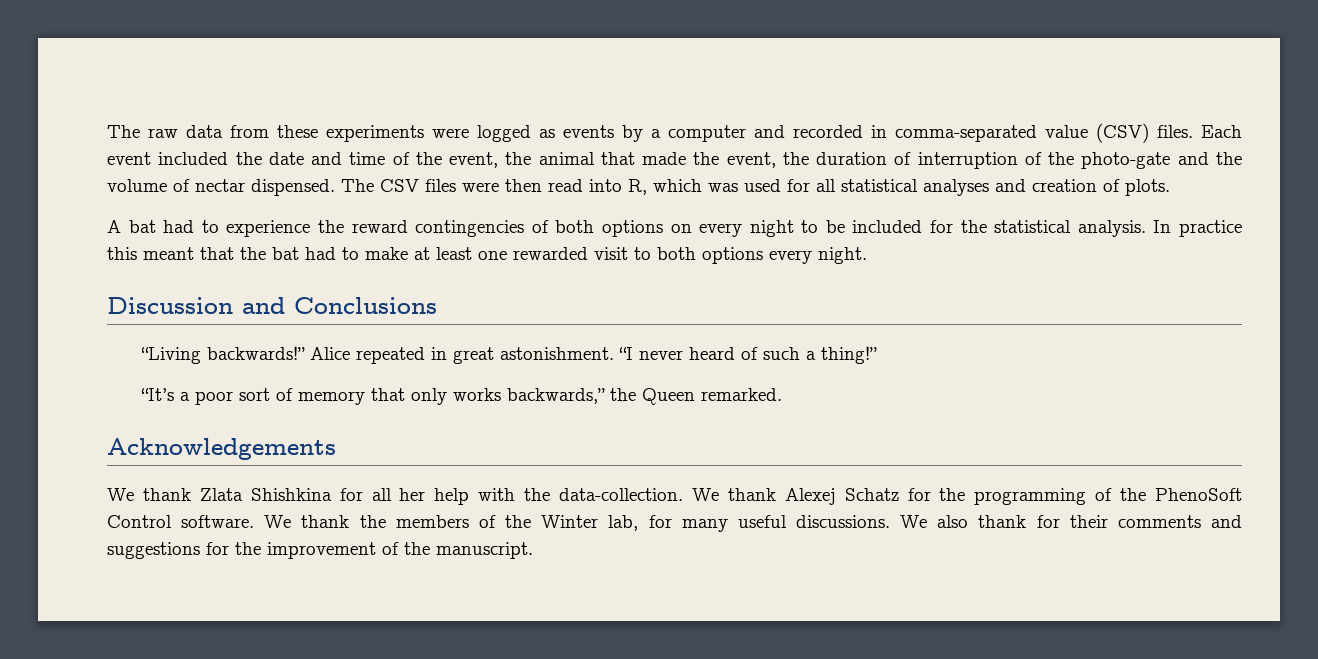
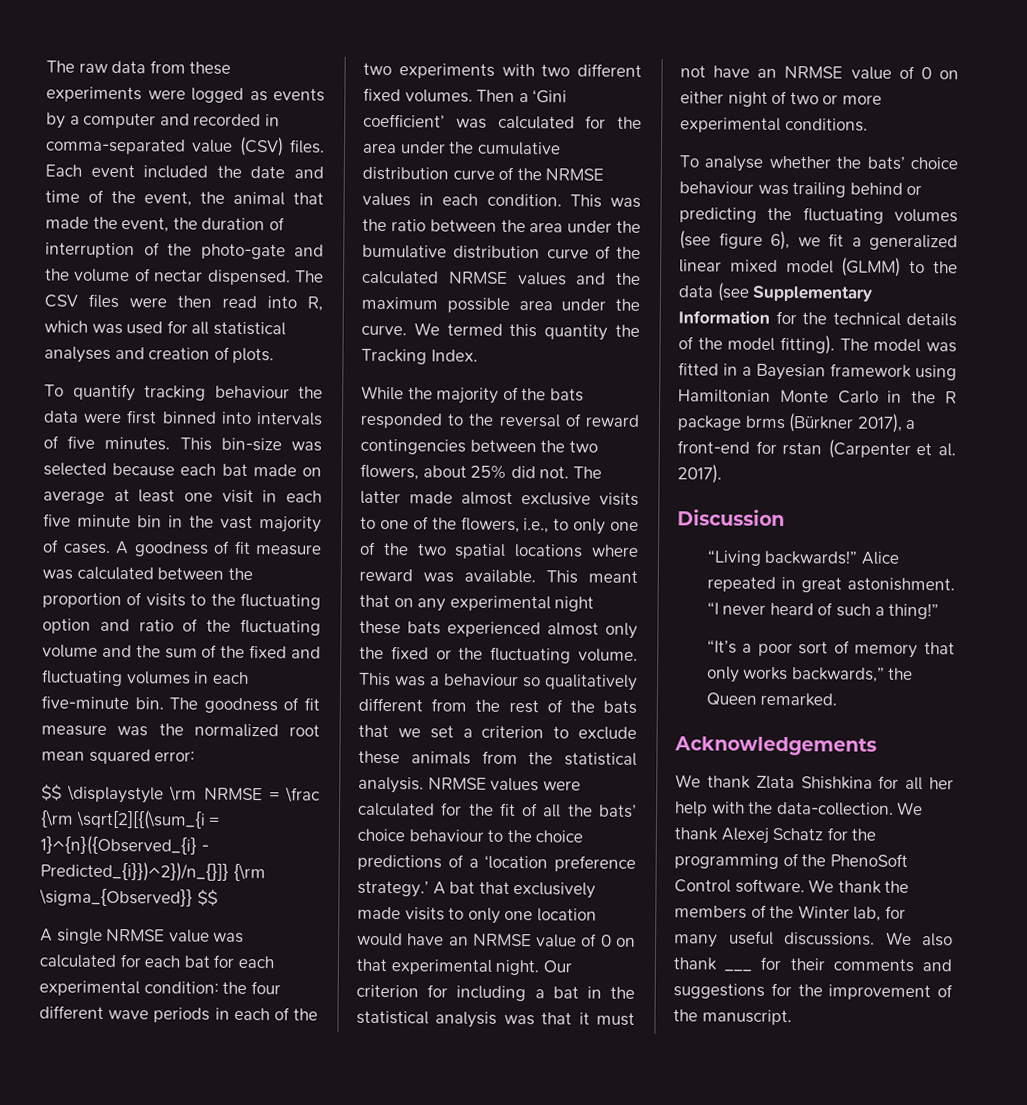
- A bat had to experience the reward contingencies of both options on every night to be included for the statistical analysis. In practice this meant that the bat had to make at least one rewarded visit to both options every night.
+ To quantify tracking behaviour the data were first binned into intervals of five minutes. This bin-size was selected because each bat made on average at least one visit in each five minute bin in the vast majority of cases. A goodness of fit measure was calculated between the proportion of visits to the fluctuating option and ratio of the fluctuating volume and the sum of the fixed and fluctuating volumes in each five-minute bin. The goodness of fit measure was the normalized root mean squared error:
+ $$ \displaystyle \rm NRMSE = \frac {\rm \sqrt[2][{(\sum_{i = 1}^{n}({Observed_{i} - Predicted_{i}})^2})/n_{}]} {\rm \sigma_{Observed}} $$
+ A single NRMSE value was calculated for each bat for each experimental condition: the four different wave periods in each of the two experiments with two different fixed volumes. Then a ‘Gini coefficient’ was calculated for the area under the cumulative distribution curve of the NRMSE values in each condition. This was the ratio between the area under the bumulative distribution curve of the calculated NRMSE values and the maximum possible area under the curve. We termed this quantity the Tracking Index.
+ While the majority of the bats responded to the reversal of reward contingencies between the two flowers, about 25% did not. The latter made almost exclusive visits to one of the flowers, i.e., to only one of the two spatial locations where reward was available. This meant that on any experimental night these bats experienced almost only the fixed or the fluctuating volume. This was a behaviour so qualitatively different from the rest of the bats that we set a criterion to exclude these animals from the statistical analysis. NRMSE values were calculated for the fit of all the bats’ choice behaviour to the choice predictions of a ‘location preference strategy.’ A bat that exclusively made visits to only one location would have an NRMSE value of 0 on that experimental night. Our criterion for including a bat in the statistical analysis was that it must not have an NRMSE value of 0 on either night of two or more experimental conditions.
+ To analyse whether the bats’ choice behaviour was trailing behind or predicting the fluctuating volumes (see figure 6), we fit a generalized linear mixed model (GLMM) to the data (see Supplementary Information for the technical details of the model fitting). The model was fitted in a Bayesian framework using Hamiltonian Monte Carlo in the R package brms (Bürkner 2017), a front-end for rstan (Carpenter et al. 2017).
- Discussion and Conclusions
+ Discussion
- We also thank for their comments and suggestions for the improvement of the manuscript.
+ We also thank ___ for their comments and suggestions for the improvement of the manuscript.

